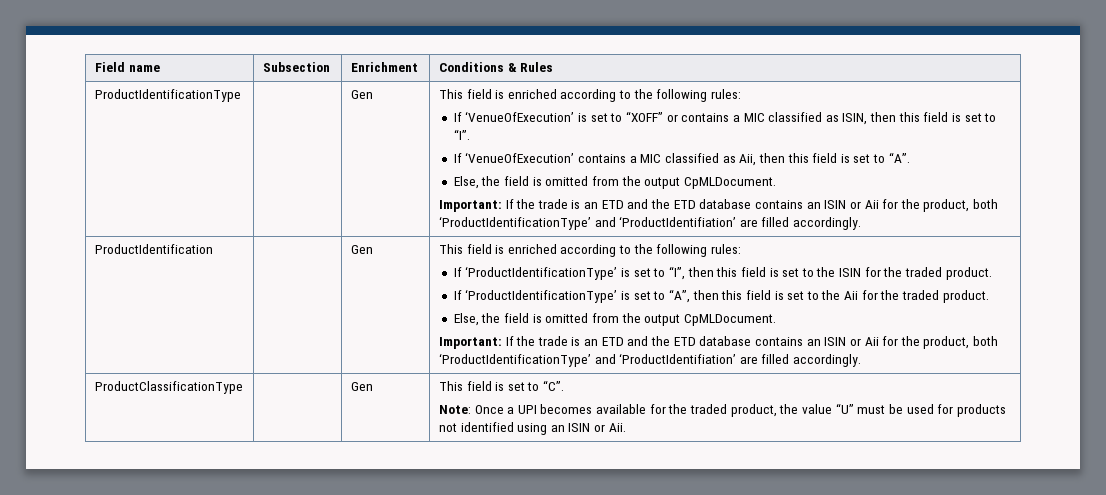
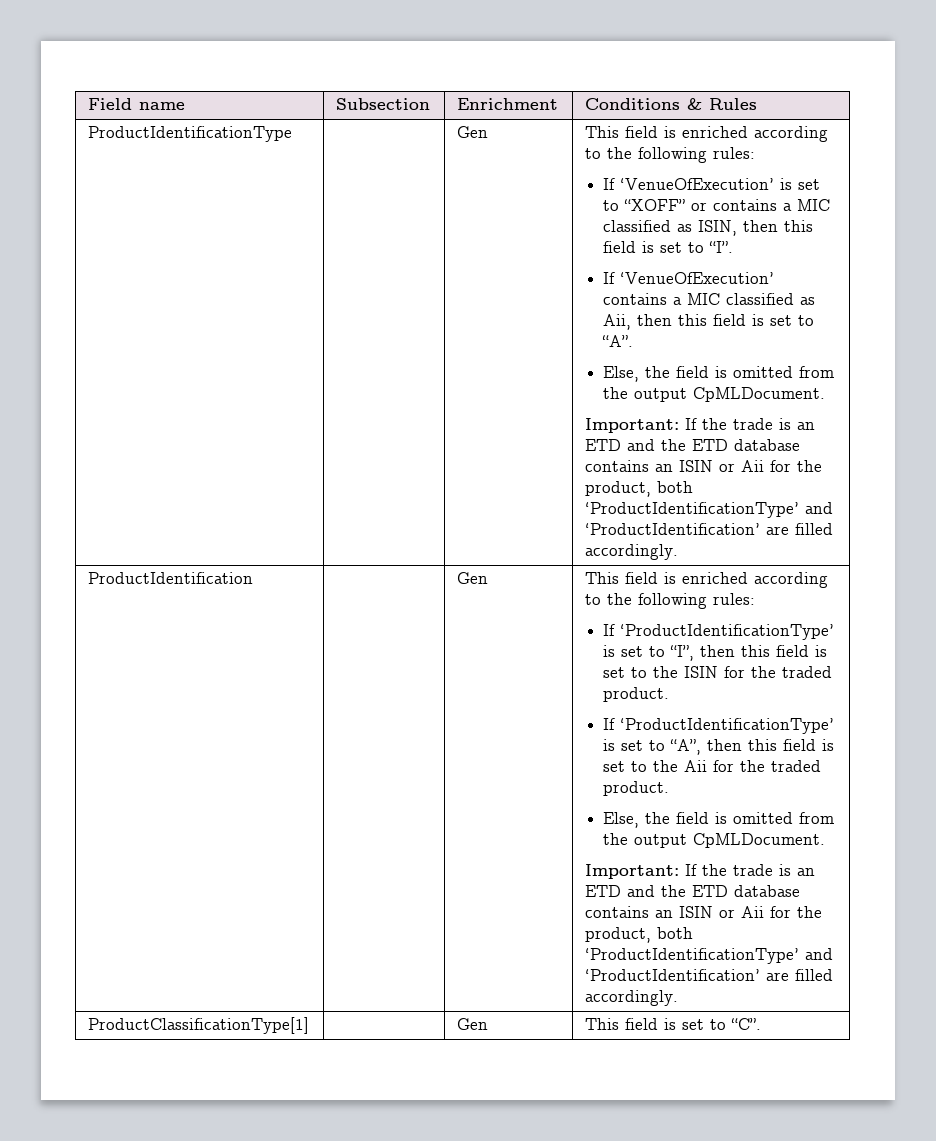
  If ‘VenueOfExecution’ contains a MIC classified as Aii, then this field is set to “A”.
  Else, the field is omitted from the output CpMLDocument.
- Important: If the trade is an ETD and the ETD database contains an ISIN or Aii for the product, both ‘ProductIdentificationType’ and ‘ProductIdentifiation’ are filled accordingly.
+ Important: If the trade is an ETD and the ETD database contains an ISIN or Aii for the product, both ‘ProductIdentificationType’ and ‘ProductIdentification’ are filled accordingly.
  If ‘ProductIdentificationType’ is set to “A”, then this field is set to the Aii for the traded product.
  Else, the field is omitted from the output CpMLDocument.
- Important: If the trade is an ETD and the ETD database contains an ISIN or Aii for the product, both ‘ProductIdentificationType’ and ‘ProductIdentifiation’ are filled accordingly.
- ProductClassificationType | | Gen | This field is set to “C”.
- Note: Once a UPI becomes available for the traded product, the value “U” must be used for products not identified using an ISIN or Aii.
+ Important: If the trade is an ETD and the ETD database contains an ISIN or Aii for the product, both ‘ProductIdentificationType’ and ‘ProductIdentification’ are filled accordingly.
+ ProductClassificationType[1] | | Gen | This field is set to “C”.

